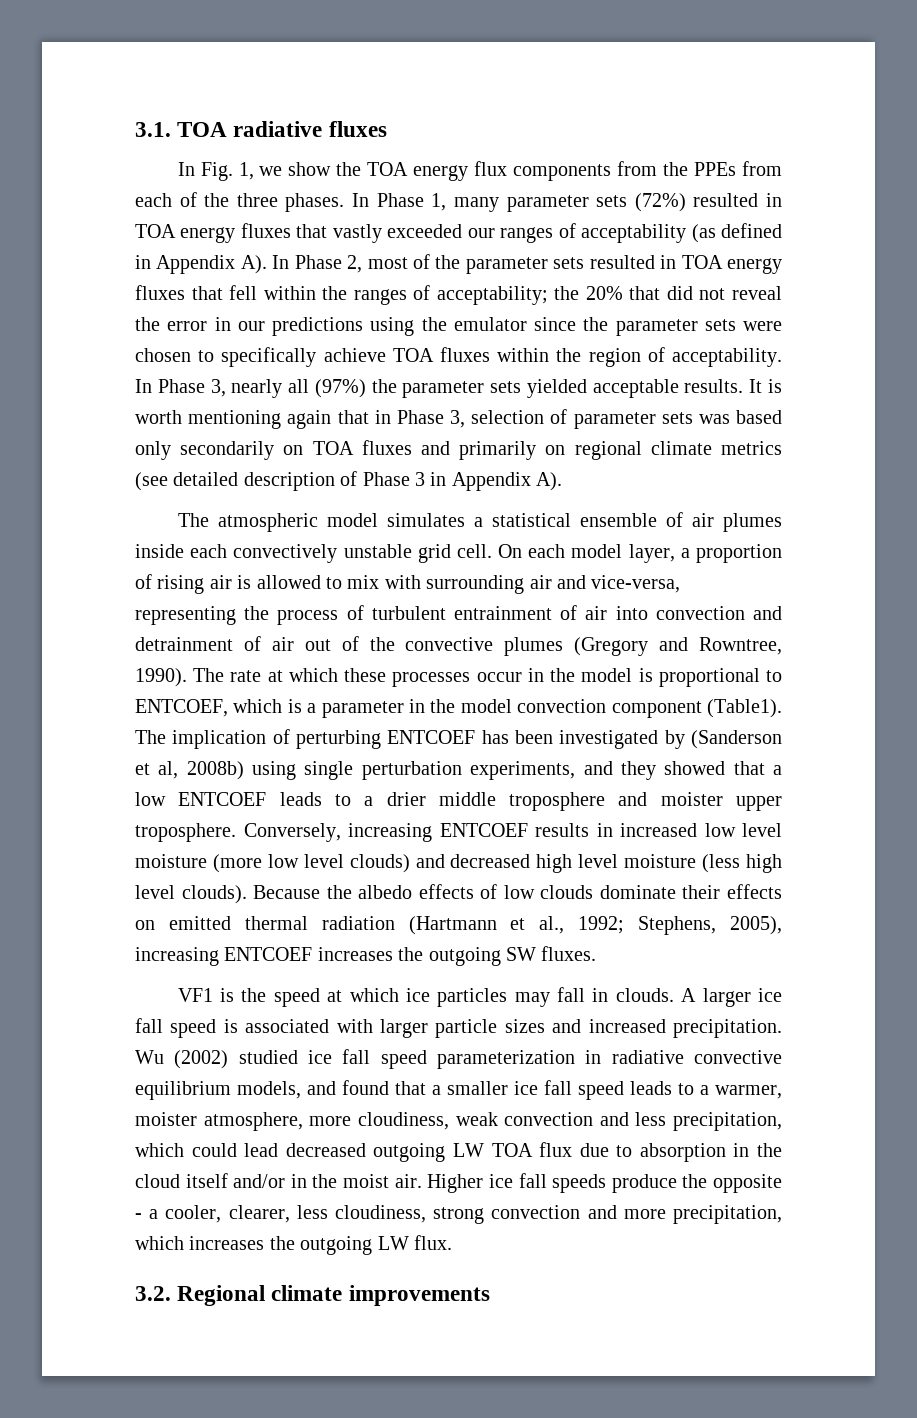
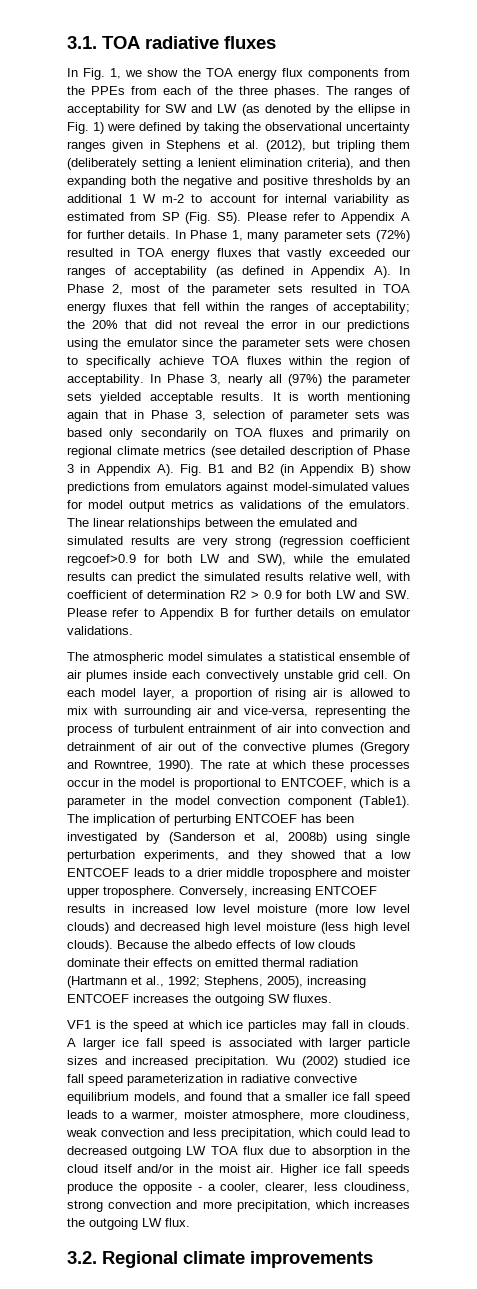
+ The ranges of acceptability for SW and LW (as denoted by the ellipse in Fig. 1) were defined by taking the observational uncertainty ranges given in Stephens et al. (2012), but tripling them (deliberately setting a lenient elimination criteria), and then expanding both the negative and positive thresholds by an additional 1 W m-2 to account for internal variability as estimated from SP (Fig. S5). Please refer to Appendix A for further details.
- It is worth mentioning again that in Phase 3, selection of parameter sets was based only secondarily on TOA fluxes and primarily on regional climate metrics (see detailed description of Phase 3 in Appendix A).
+ It is worth mentioning again that in Phase 3, selection of parameter sets was based only secondarily on TOA fluxes and primarily on regional climate metrics (see detailed description of Phase 3 in Appendix A). Fig. B1 and B2 (in Appendix B) show predictions from emulators against model-simulated values for model output metrics as validations of the emulators. The linear relationships between the emulated and simulated results are very strong (regression coefficient regcoef>0.9 for both LW and SW), while the emulated results can predict the simulated results relative well, with coefficient of determination R2 > 0.9 for both LW and SW. Please refer to Appendix B for further details on emulator validations.
- Wu (2002) studied ice fall speed parameterization in radiative convective equilibrium models, and found that a smaller ice fall speed leads to a warmer, moister atmosphere, more cloudiness, weak convection and less precipitation, which could lead decreased outgoing LW TOA flux due to absorption in the cloud itself and/or in the moist air.
+ Wu (2002) studied ice fall speed parameterization in radiative convective equilibrium models, and found that a smaller ice fall speed leads to a warmer, moister atmosphere, more cloudiness, weak convection and less precipitation, which could lead to decreased outgoing LW TOA flux due to absorption in the cloud itself and/or in the moist air.

